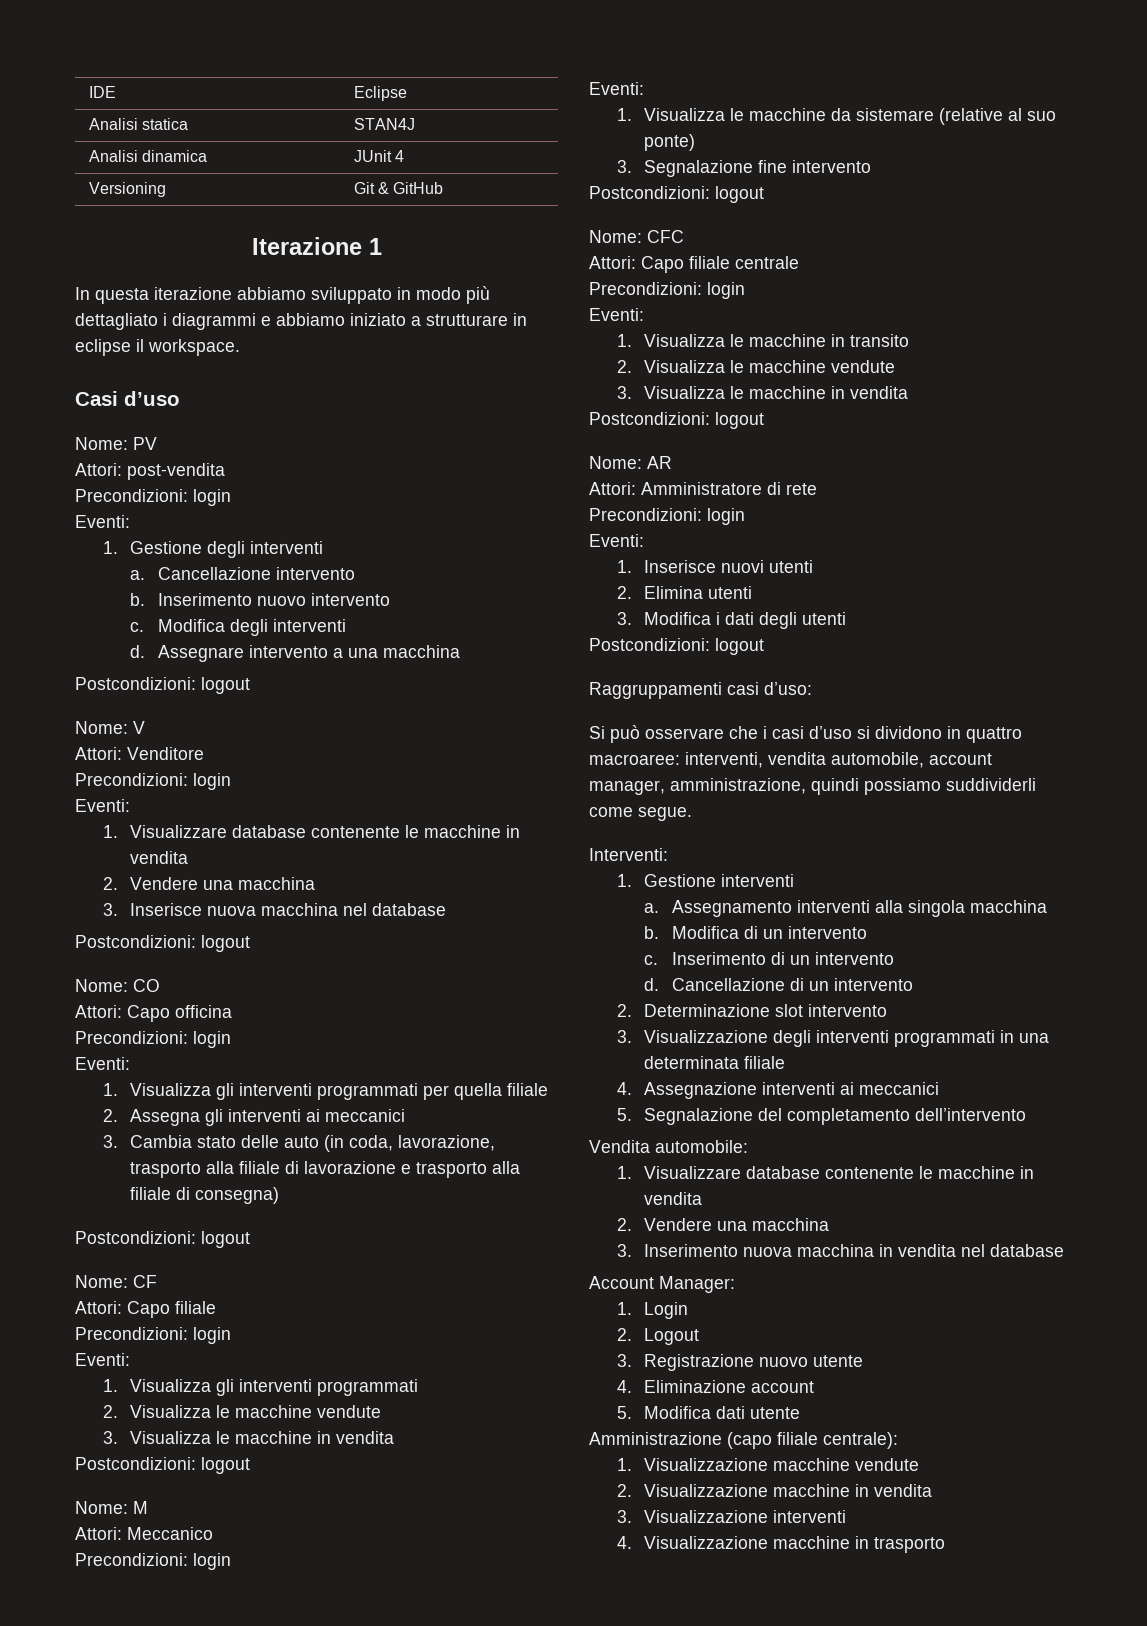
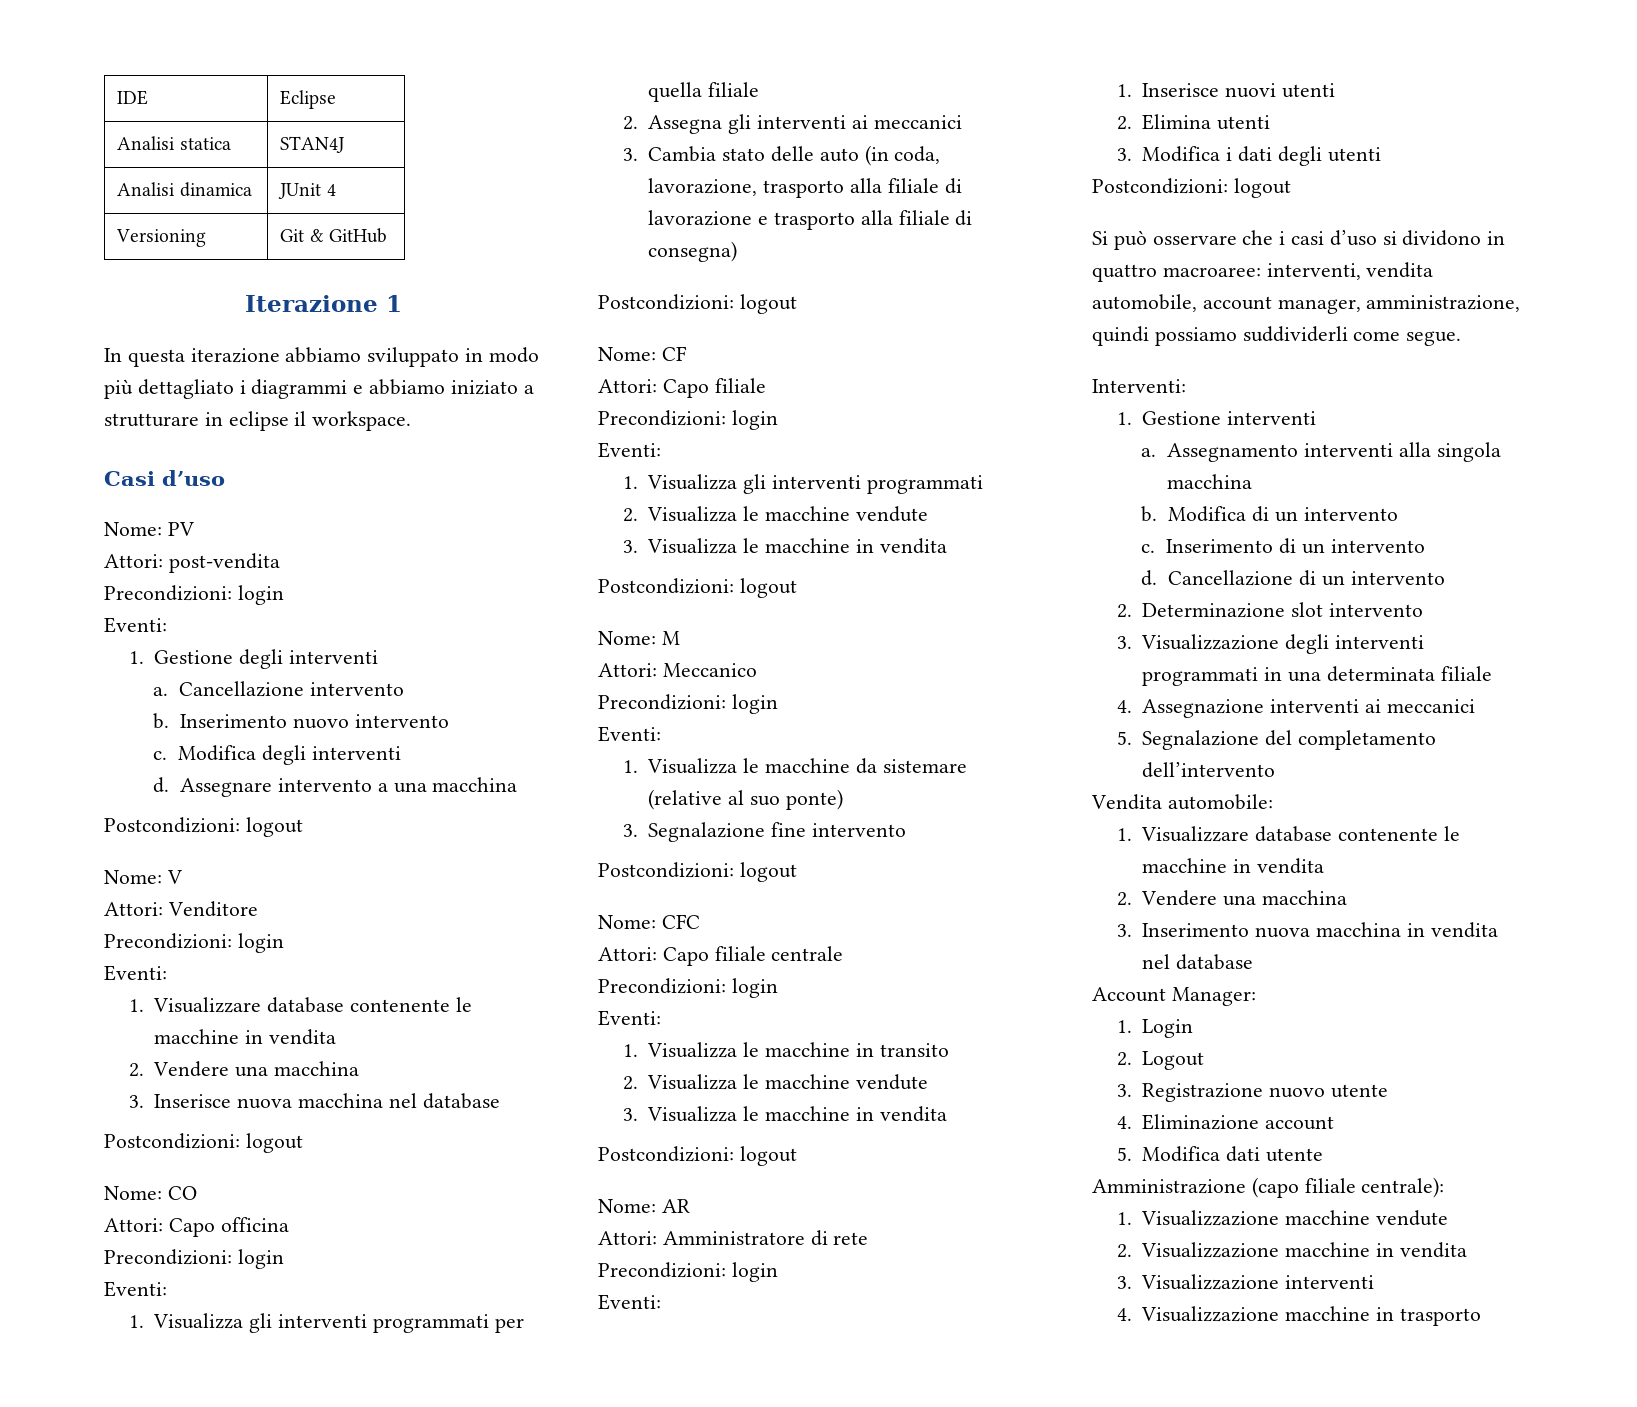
- Raggruppamenti casi d’uso:

